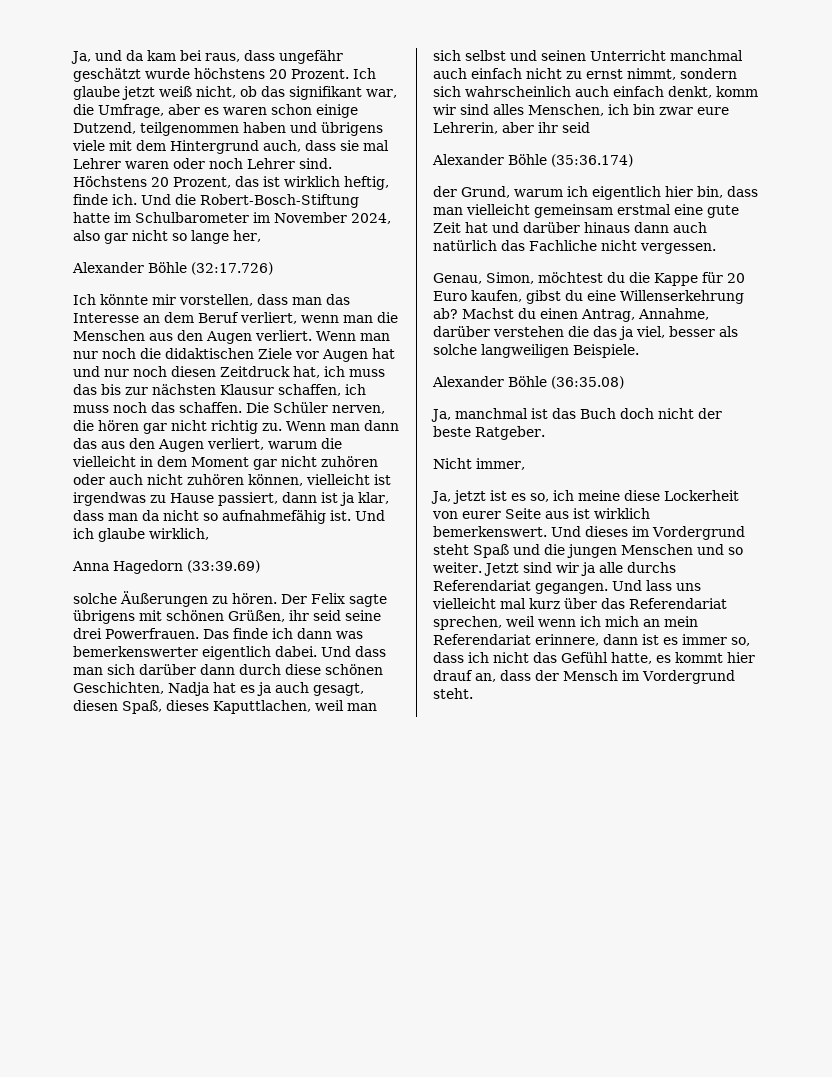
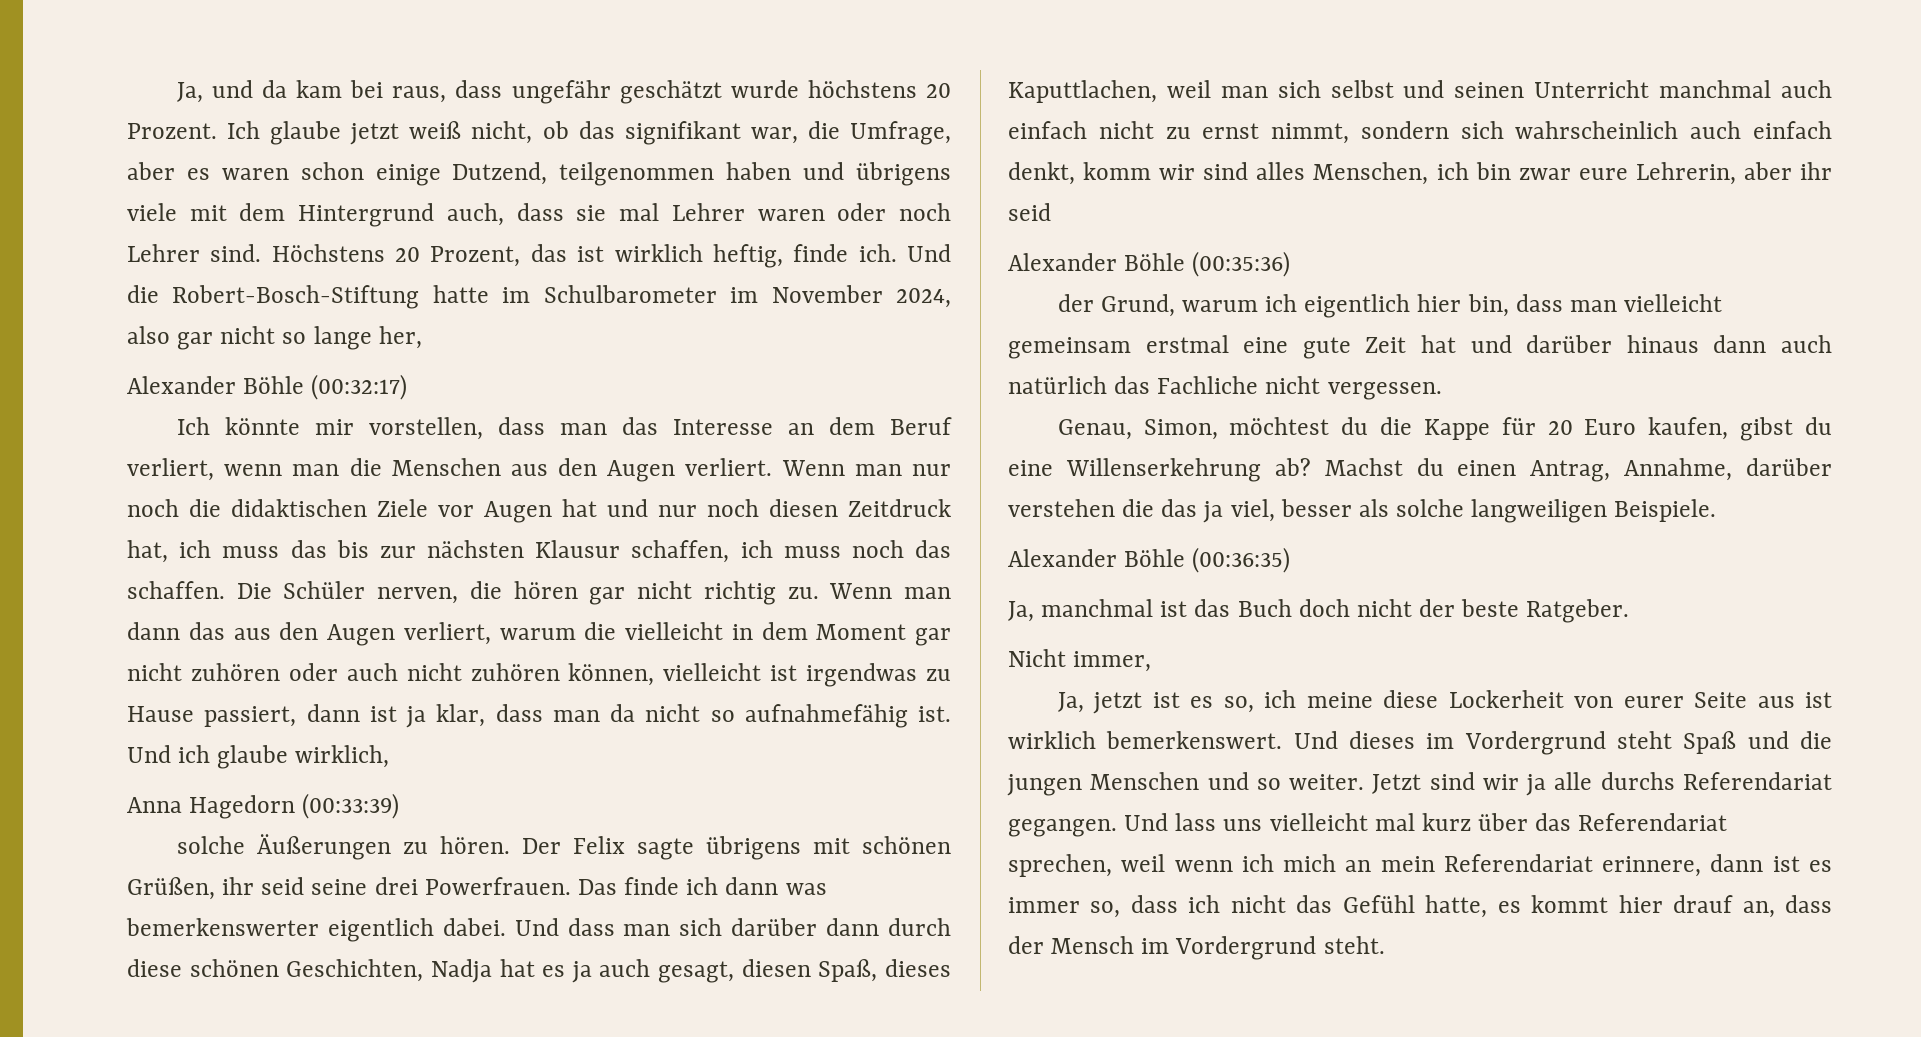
- Alexander Böhle (32:17.726)
+ Alexander Böhle (00:32:17)
- Anna Hagedorn (33:39.69)
+ Anna Hagedorn (00:33:39)
- Alexander Böhle (35:36.174)
+ Alexander Böhle (00:35:36)
- Alexander Böhle (36:35.08)
+ Alexander Böhle (00:36:35)

